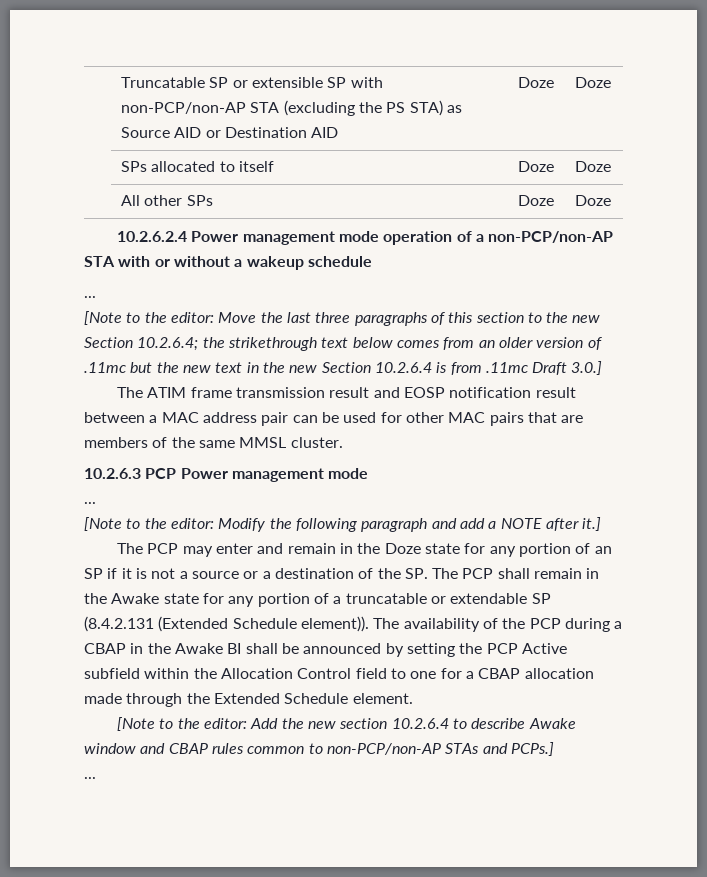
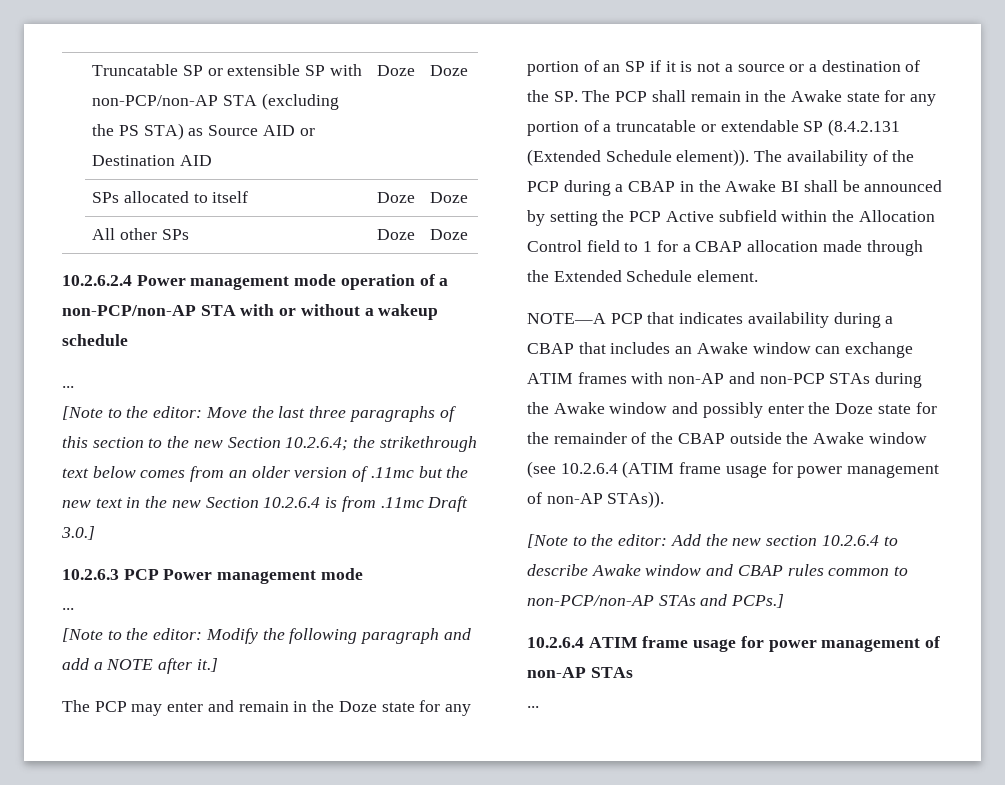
- The ATIM frame transmission result and EOSP notification result between a MAC address pair can be used for other MAC pairs that are members of the same MMSL cluster.
- The availability of the PCP during a CBAP in the Awake BI shall be announced by setting the PCP Active subfield within the Allocation Control field to one for a CBAP allocation made through the Extended Schedule element.
+ The availability of the PCP during a CBAP in the Awake BI shall be announced by setting the PCP Active subfield within the Allocation Control field to 1 for a CBAP allocation made through the Extended Schedule element.
+ NOTE—A PCP that indicates availability during a CBAP that includes an Awake window can exchange ATIM frames with non-AP and non-PCP STAs during the Awake window and possibly enter the Doze state for the remainder of the CBAP outside the Awake window (see 10.2.6.4 (ATIM frame usage for power management of non-AP STAs)).
+ 10.2.6.4 ATIM frame usage for power management of non-AP STAs

